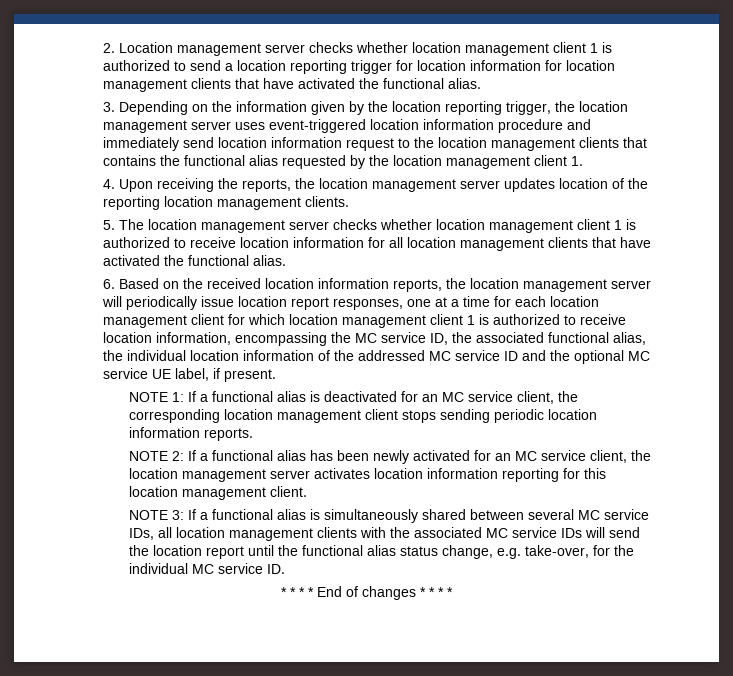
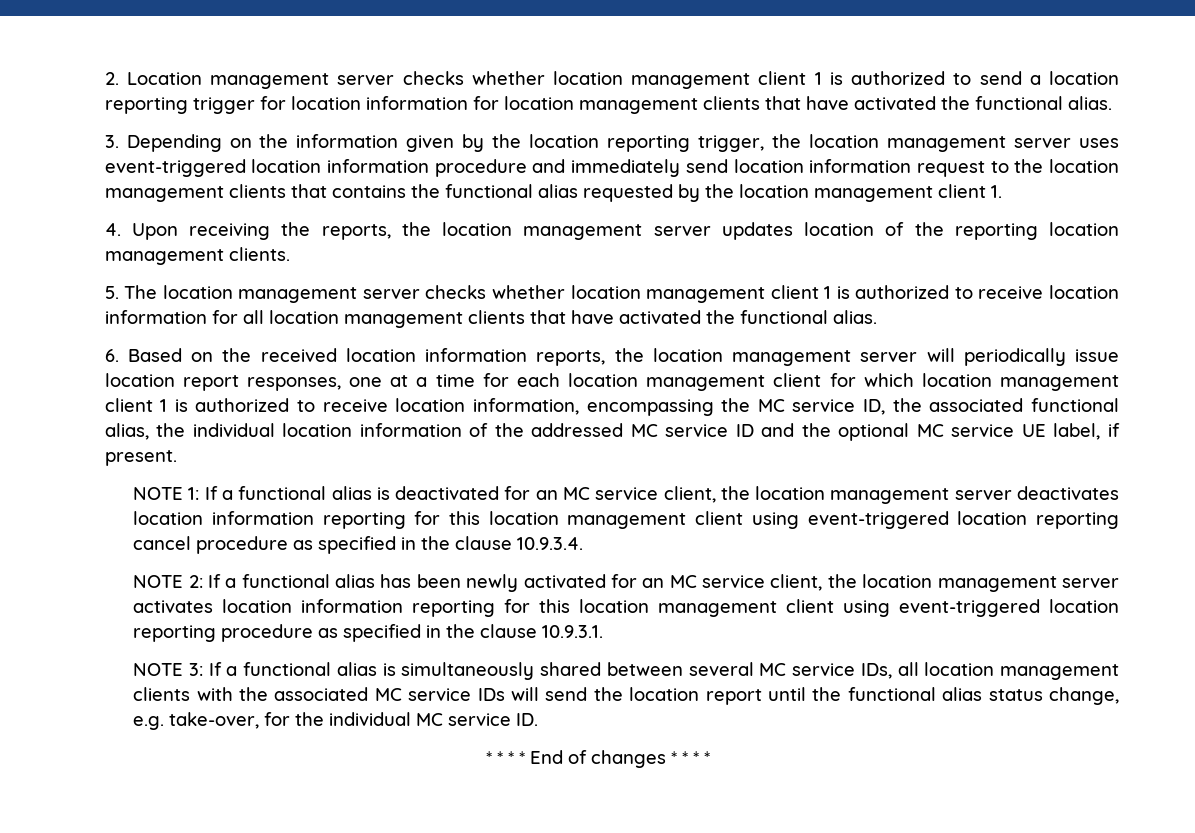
- NOTE 1: If a functional alias is deactivated for an MC service client, the corresponding location management client stops sending periodic location information reports.
+ NOTE 1: If a functional alias is deactivated for an MC service client, the location management server deactivates location information reporting for this location management client using event-triggered location reporting cancel procedure as specified in the clause 10.9.3.4.
- NOTE 2: If a functional alias has been newly activated for an MC service client, the location management server activates location information reporting for this location management client.
+ NOTE 2: If a functional alias has been newly activated for an MC service client, the location management server activates location information reporting for this location management client using event-triggered location reporting procedure as specified in the clause 10.9.3.1.

